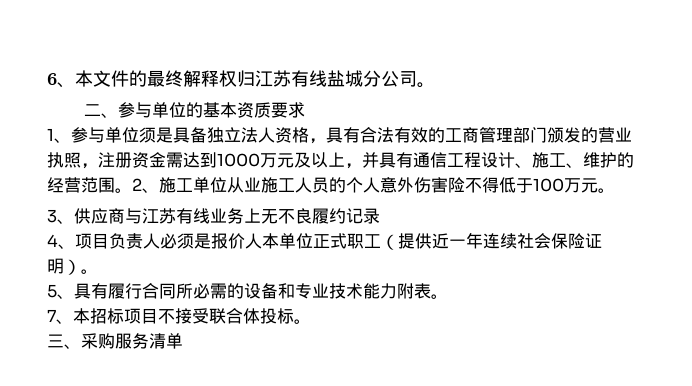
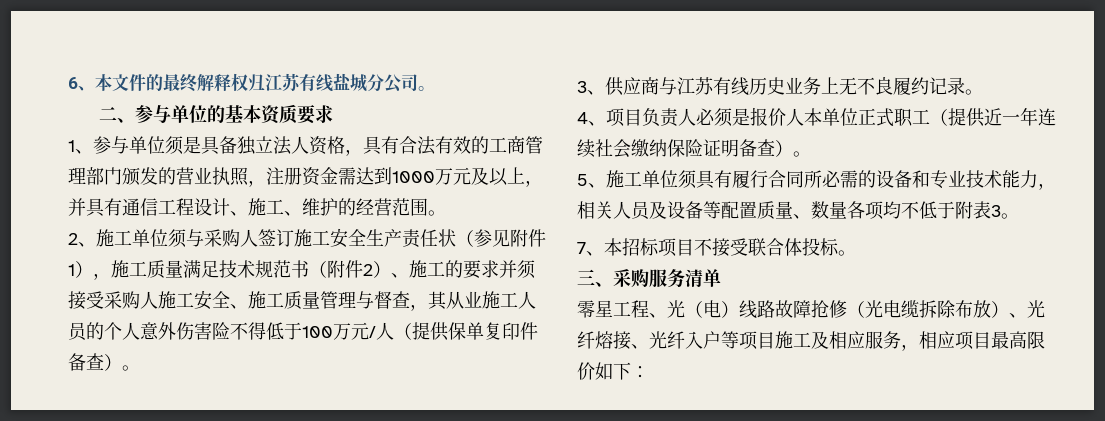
- 1、参与单位须是具备独立法人资格，具有合法有效的工商管理部门颁发的营业执照，注册资金需达到1000万元及以上，并具有通信工程设计、施工、维护的经营范围。2、施工单位从业施工人员的个人意外伤害险不得低于100万元。
+ 1、参与单位须是具备独立法人资格，具有合法有效的工商管理部门颁发的营业执照，注册资金需达到1000万元及以上，并具有通信工程设计、施工、维护的经营范围。
+ 2、施工单位须与采购人签订施工安全生产责任状（参见附件1），施工质量满足技术规范书（附件2）、施工的要求并须接受采购人施工安全、施工质量管理与督查，其从业施工人员的个人意外伤害险不得低于100万元/人（提供保单复印件备查）。
- 3、供应商与江苏有线业务上无不良履约记录
+ 3、供应商与江苏有线历史业务上无不良履约记录。
- 4、项目负责人必须是报价人本单位正式职工（提供近一年连续社会保险证明）。
+ 4、项目负责人必须是报价人本单位正式职工（提供近一年连续社会缴纳保险证明备查）。
- 5、具有履行合同所必需的设备和专业技术能力附表。
+ 5、施工单位须具有履行合同所必需的设备和专业技术能力，相关人员及设备等配置质量、数量各项均不低于附表3。
+ 零星工程、光（电）线路故障抢修（光电缆拆除布放）、光纤熔接、光纤入户等项目施工及相应服务，相应项目最高限价如下：

